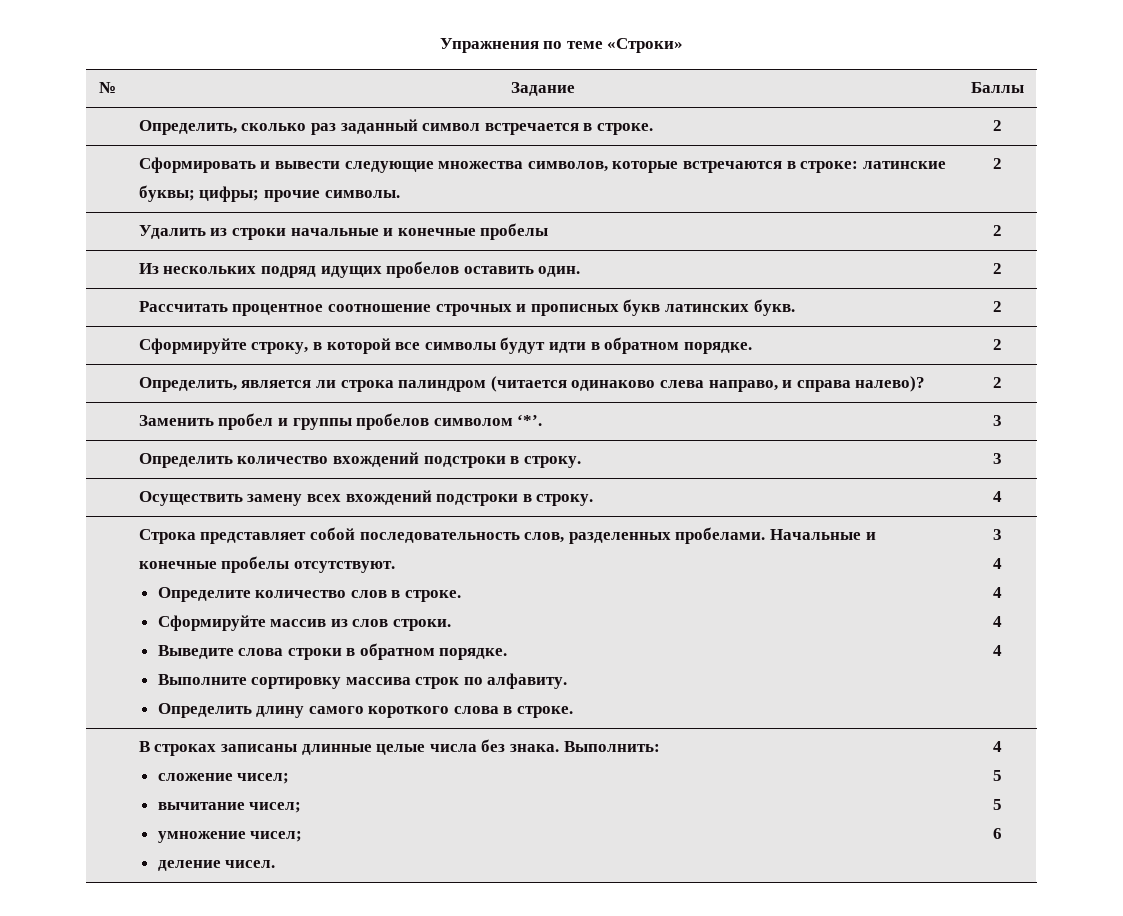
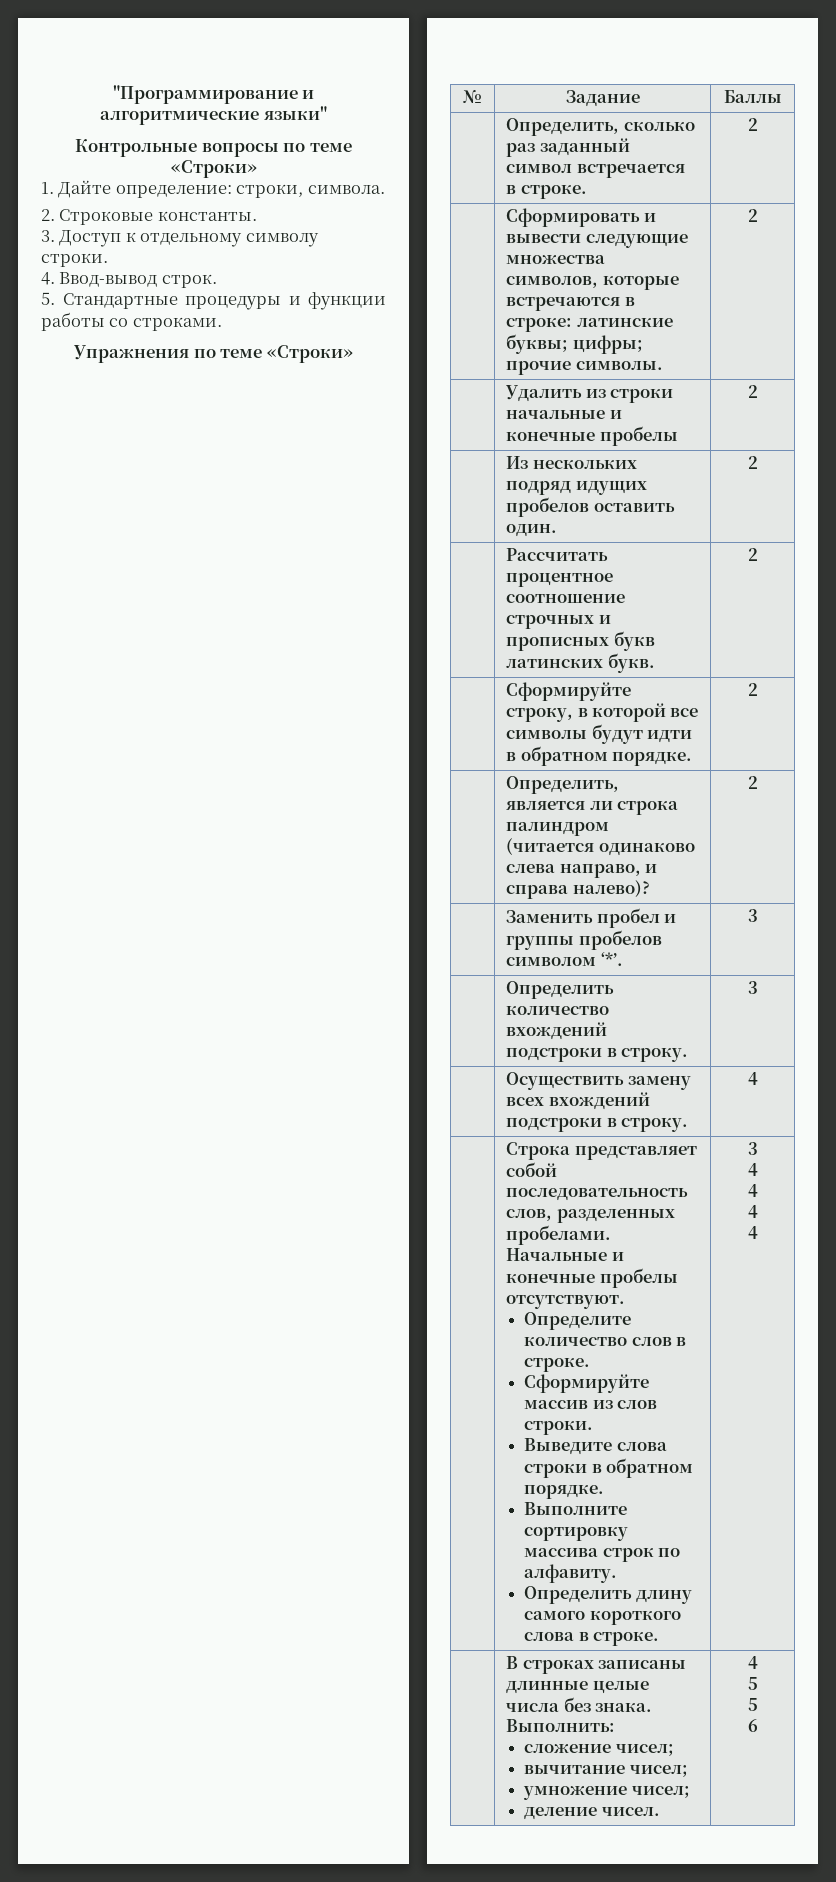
+ "Программирование и алгоритмические языки"
+ Контрольные вопросы по теме «Строки»
+ 1. Дайте определение: строки, символа.
+ 2. Строковые константы.
+ 3. Доступ к отдельному символу строки.
+ 4. Ввод-вывод строк.
+ 5. Стандартные процедуры и функции работы со строками.

